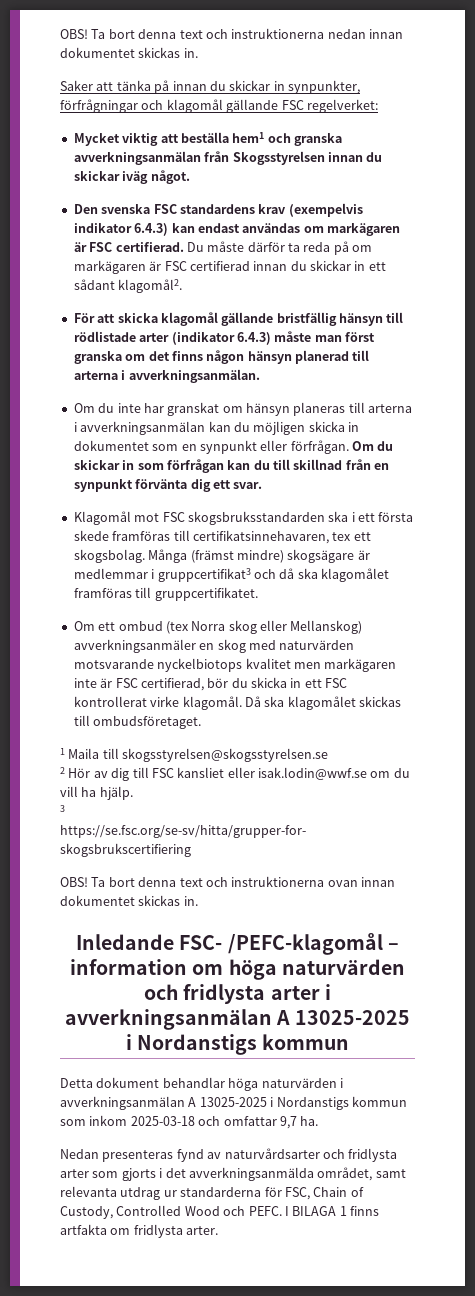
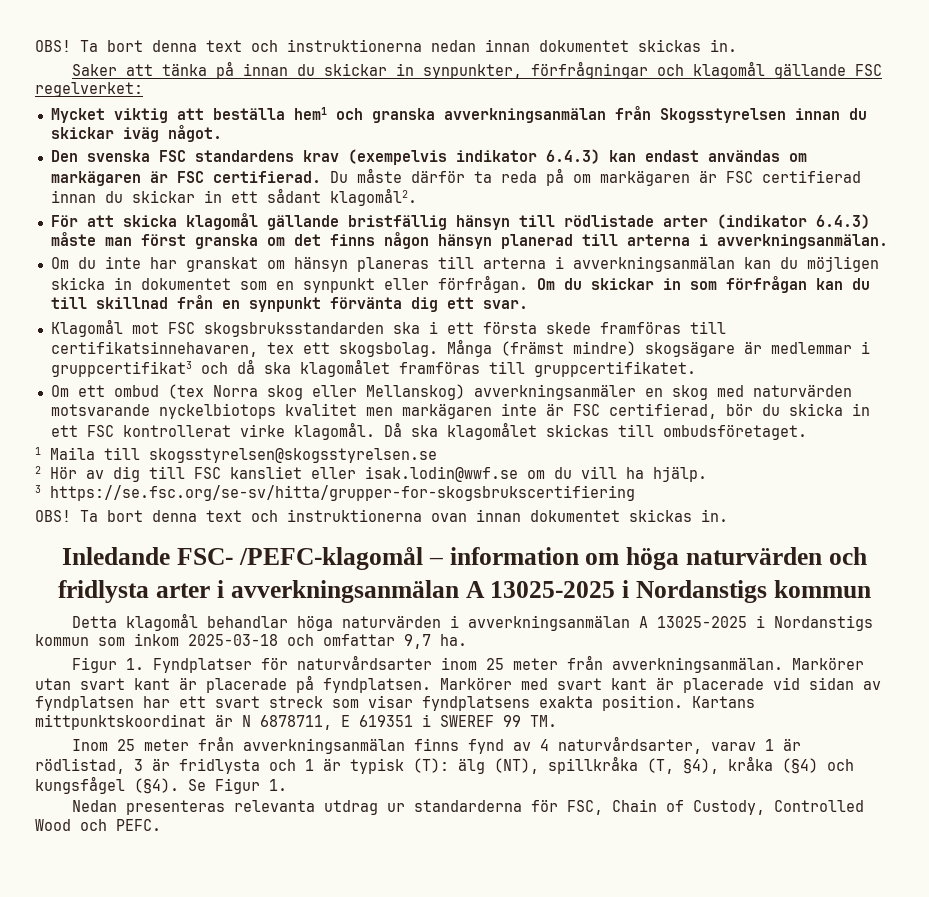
- Detta dokument behandlar höga naturvärden i avverkningsanmälan A 13025-2025 i Nordanstigs kommun som inkom 2025-03-18 och omfattar 9,7 ha.
+ Detta klagomål behandlar höga naturvärden i avverkningsanmälan A 13025-2025 i Nordanstigs kommun som inkom 2025-03-18 och omfattar 9,7 ha.
- Nedan presenteras fynd av naturvårdsarter och fridlysta arter som gjorts i det avverkningsanmälda området, samt relevanta utdrag ur standarderna för FSC, Chain of Custody, Controlled Wood och PEFC. I BILAGA 1 finns artfakta om fridlysta arter.
+ Figur 1. Fyndplatser för naturvårdsarter inom 25 meter från avverkningsanmälan. Markörer utan svart kant är placerade på fyndplatsen. Markörer med svart kant är placerade vid sidan av fyndplatsen har ett svart streck som visar fyndplatsens exakta position. Kartans mittpunktskoordinat är N 6878711, E 619351 i SWEREF 99 TM.
+ Inom 25 meter från avverkningsanmälan finns fynd av 4 naturvårdsarter, varav 1 är rödlistad, 3 är fridlysta och 1 är typisk (T): älg (NT), spillkråka (T, §4), kråka (§4) och kungsfågel (§4). Se Figur 1.
+ Nedan presenteras relevanta utdrag ur standarderna för FSC, Chain of Custody, Controlled Wood och PEFC.

